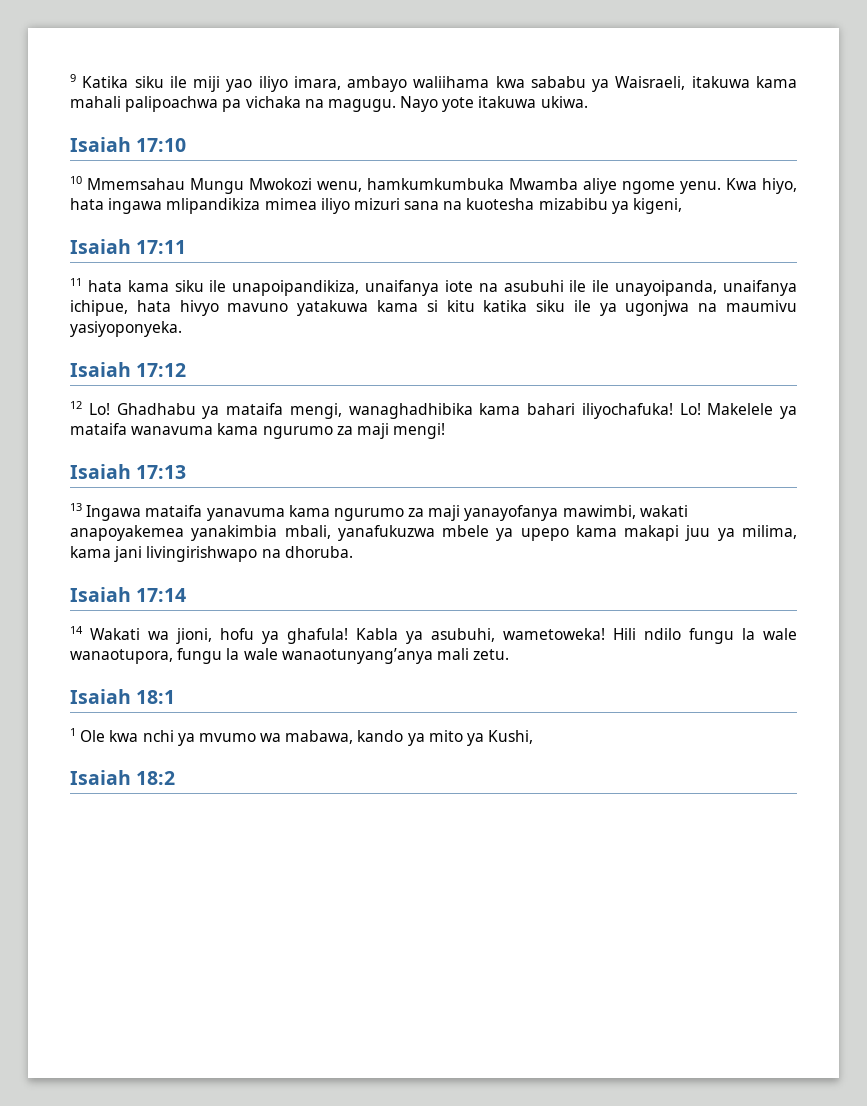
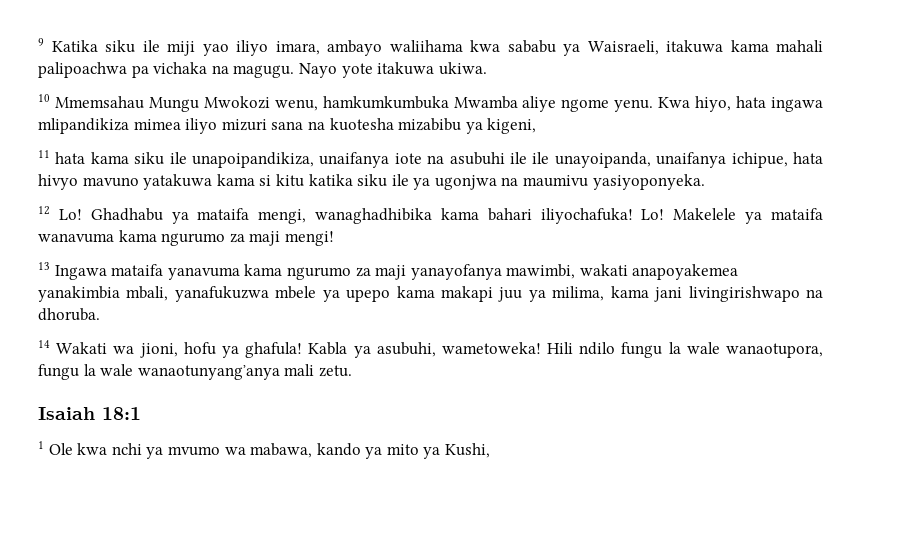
- Isaiah 17:10
- Isaiah 17:11
- Isaiah 17:12
- Isaiah 17:13
- Isaiah 17:14
- Isaiah 18:2

